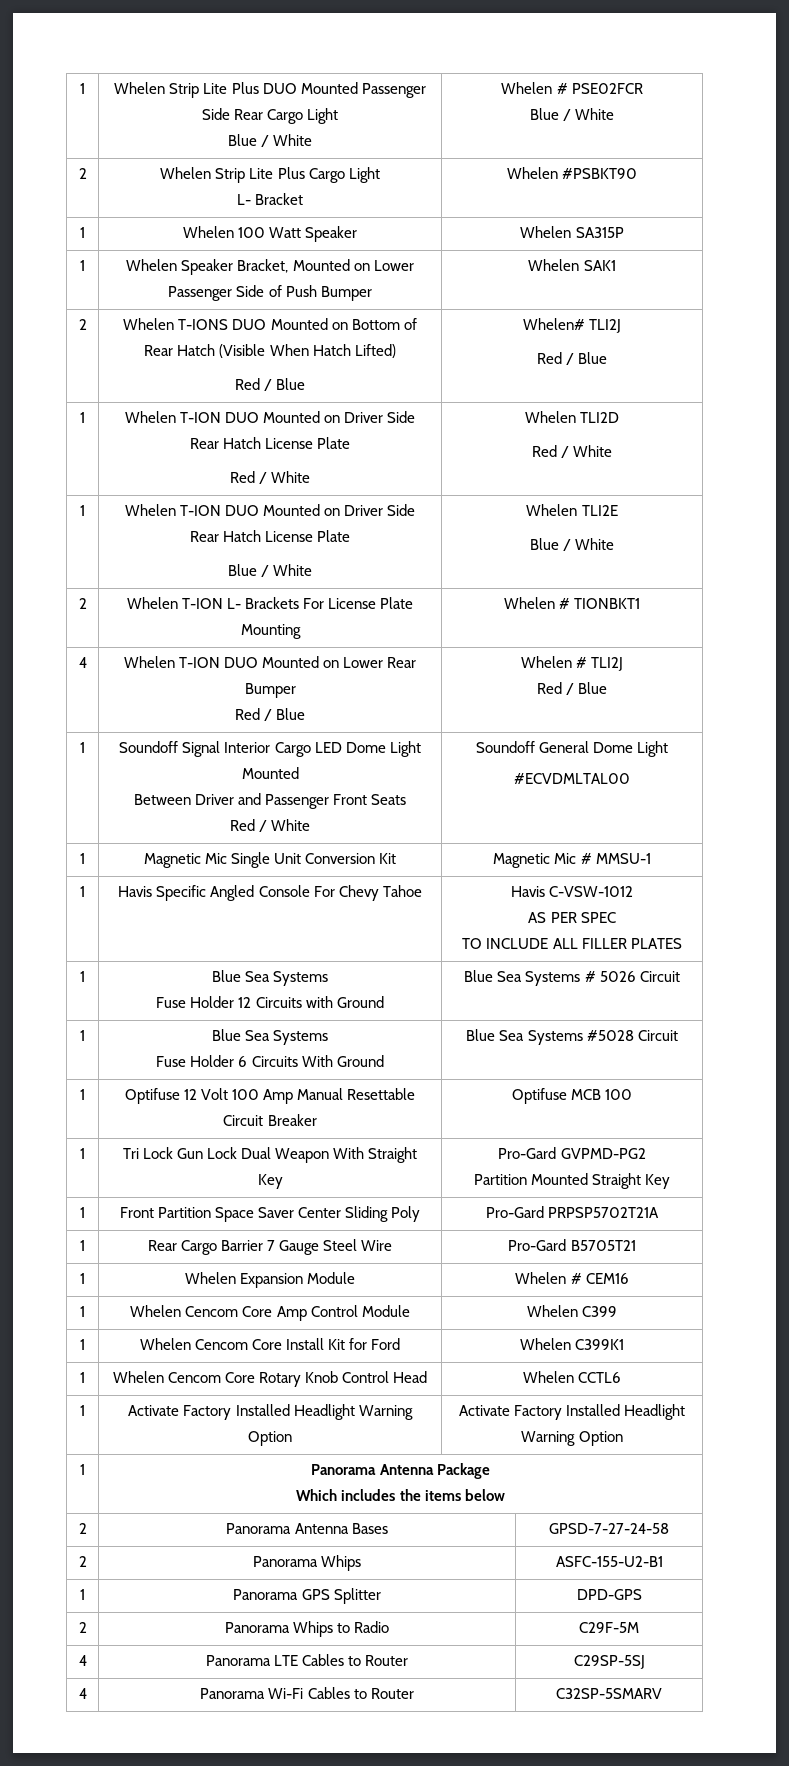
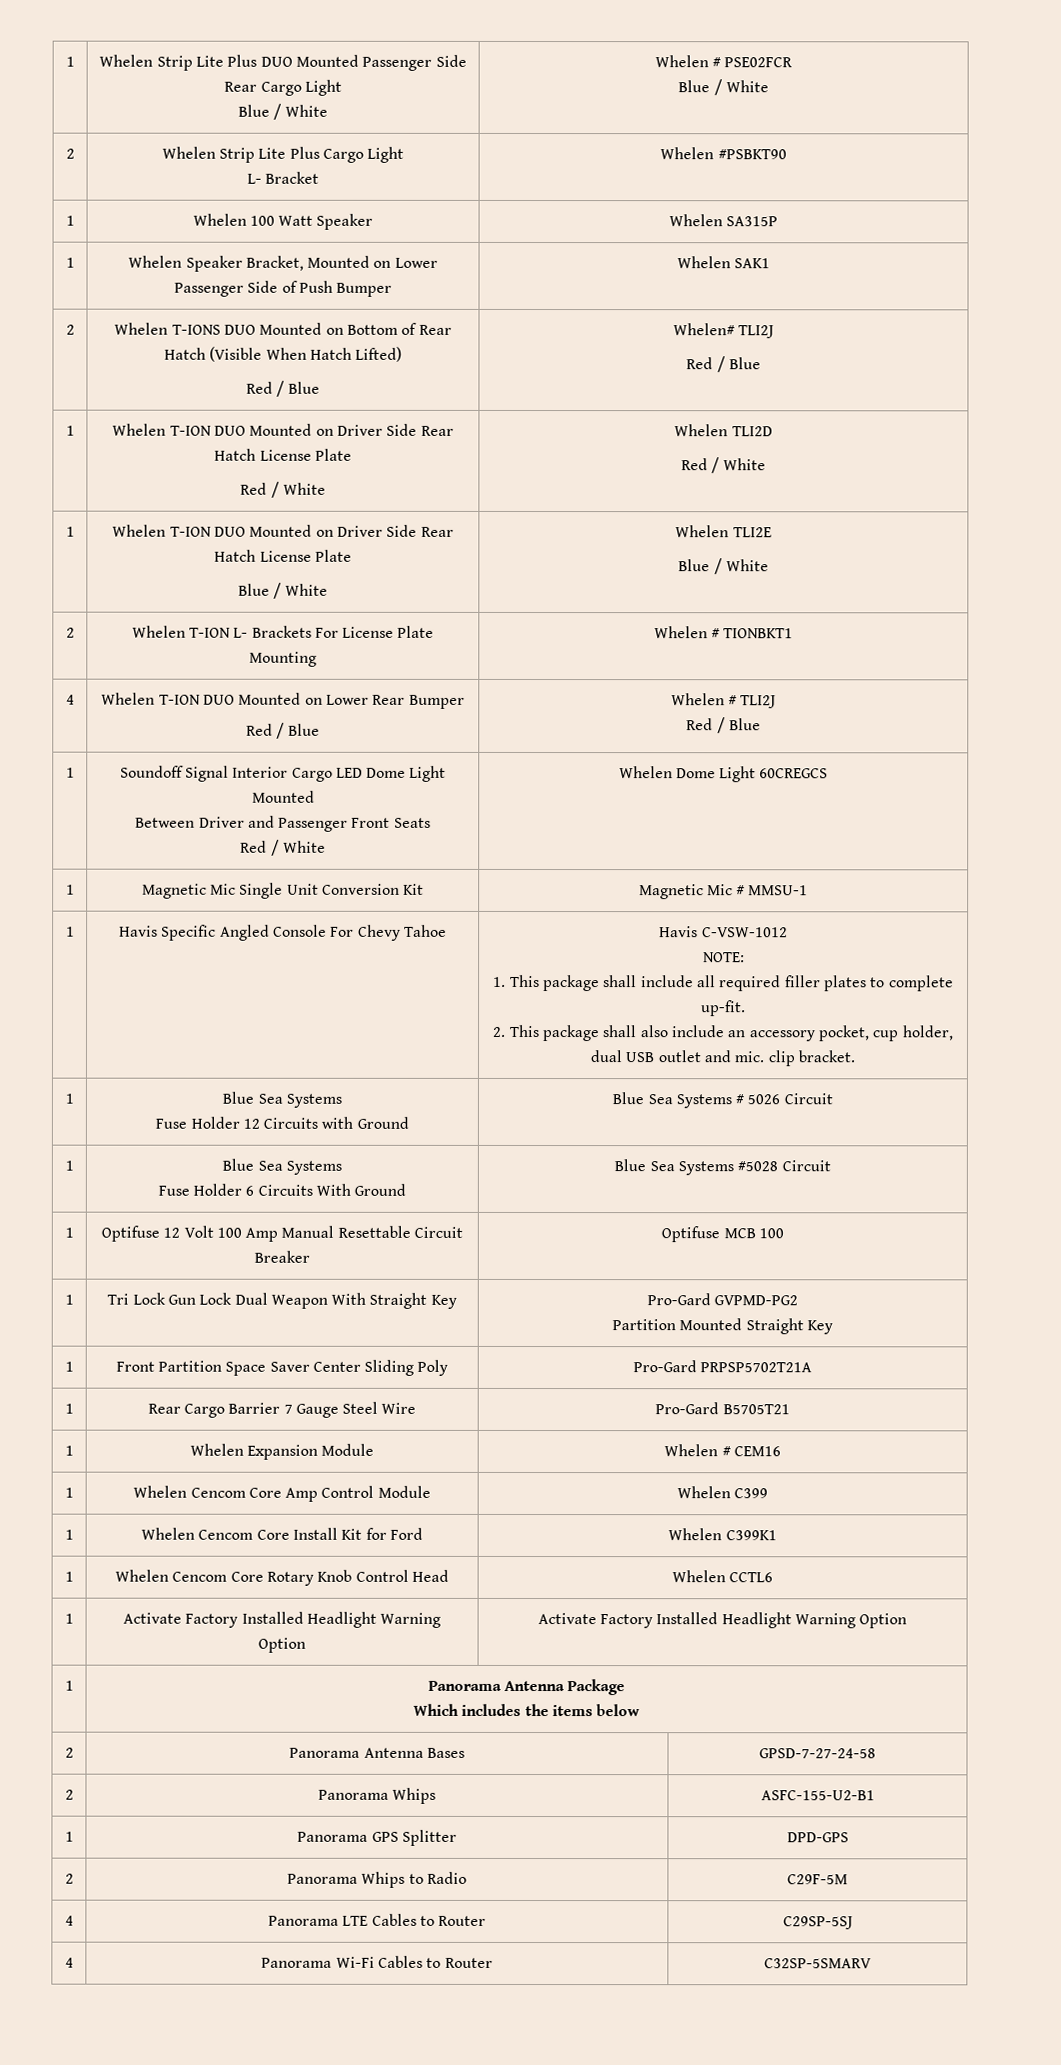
  1 | Soundoff Signal Interior Cargo LED Dome Light Mounted
  Between Driver and Passenger Front Seats
- Red / White | Soundoff General Dome Light
- #ECVDMLTAL00
+ Red / White | Whelen Dome Light 60CREGCS
- AS PER SPEC
- TO INCLUDE ALL FILLER PLATES
+ NOTE:
+ 1. This package shall include all required filler plates to complete up-fit.
+ 2. This package shall also include an accessory pocket, cup holder, dual USB outlet and mic. clip bracket.

